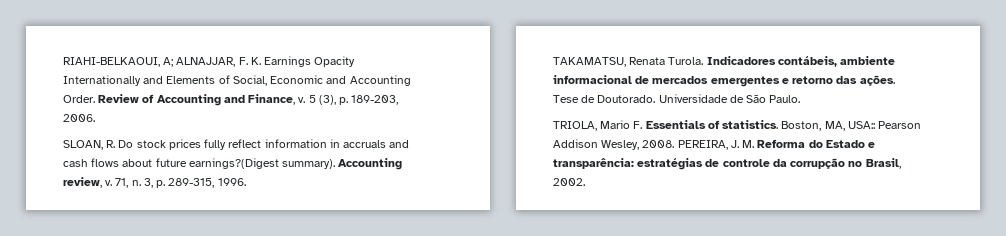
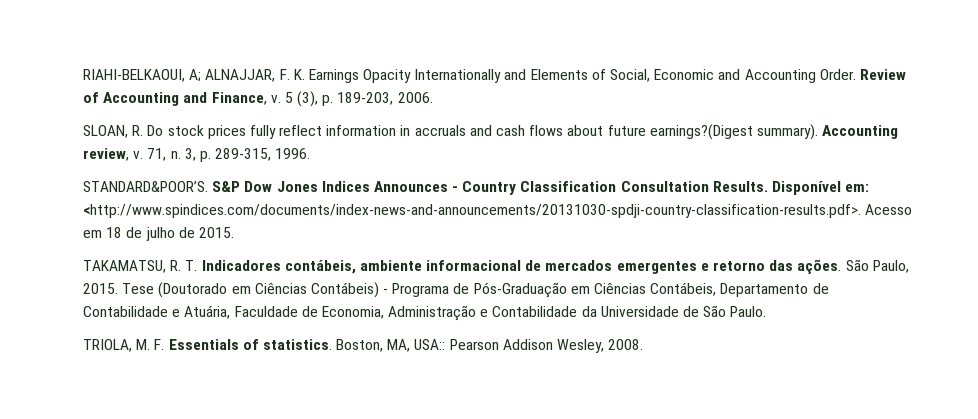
+ STANDARD&POOR’S. S&P Dow Jones Indices Announces - Country Classification Consultation Results. Disponível em: <http://www.spindices.com/documents/index-news-and-announcements/20131030-spdji-country-classification-results.pdf>. Acesso em 18 de julho de 2015.
- TAKAMATSU, Renata Turola. Indicadores contábeis, ambiente informacional de mercados emergentes e retorno das ações.
+ TAKAMATSU, R. T. Indicadores contábeis, ambiente informacional de mercados emergentes e retorno das ações.
- Tese de Doutorado. Universidade de São Paulo.
+ São Paulo, 2015. Tese (Doutorado em Ciências Contábeis) - Programa de Pós-Graduação em Ciências Contábeis, Departamento de Contabilidade e Atuária, Faculdade de Economia, Administração e Contabilidade da Universidade de São Paulo.
- TRIOLA, Mario F. Essentials of statistics.
+ TRIOLA, M. F. Essentials of statistics.
- PEREIRA, J. M. Reforma do Estado e transparência: estratégias de controle da corrupção no Brasil, 2002.

